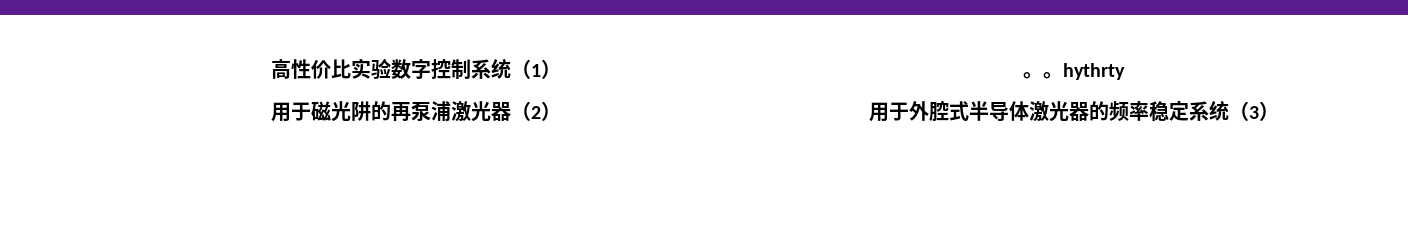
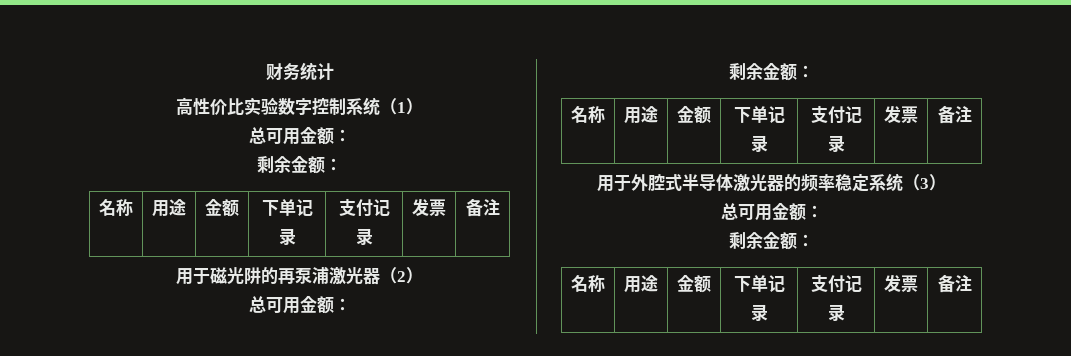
+ 财务统计
  高性价比实验数字控制系统（1）
+ 总可用金额：
+ 剩余金额：
+ 名称 | 用途 | 金额 | 下单记录 | 支付记录 | 发票 | 备注
  用于磁光阱的再泵浦激光器（2）
- 。。hythrty
+ 总可用金额：
+ 剩余金额：
+ 名称 | 用途 | 金额 | 下单记录 | 支付记录 | 发票 | 备注
  用于外腔式半导体激光器的频率稳定系统（3）
+ 总可用金额：
+ 剩余金额：
+ 名称 | 用途 | 金额 | 下单记录 | 支付记录 | 发票 | 备注

